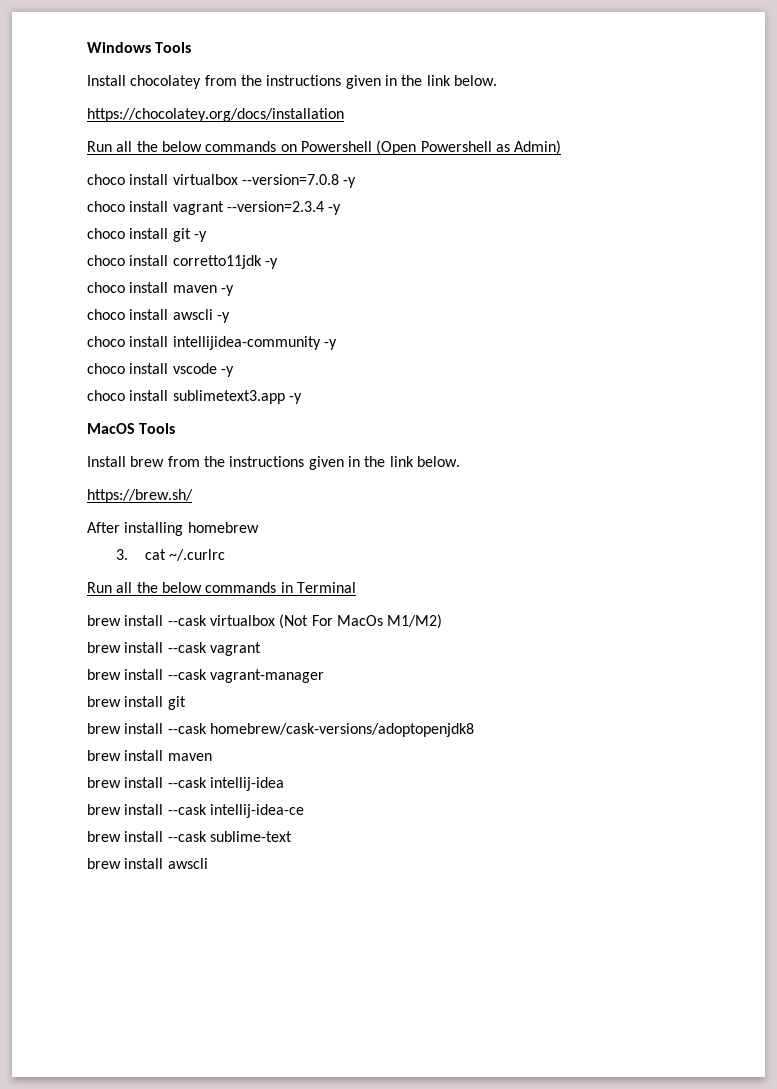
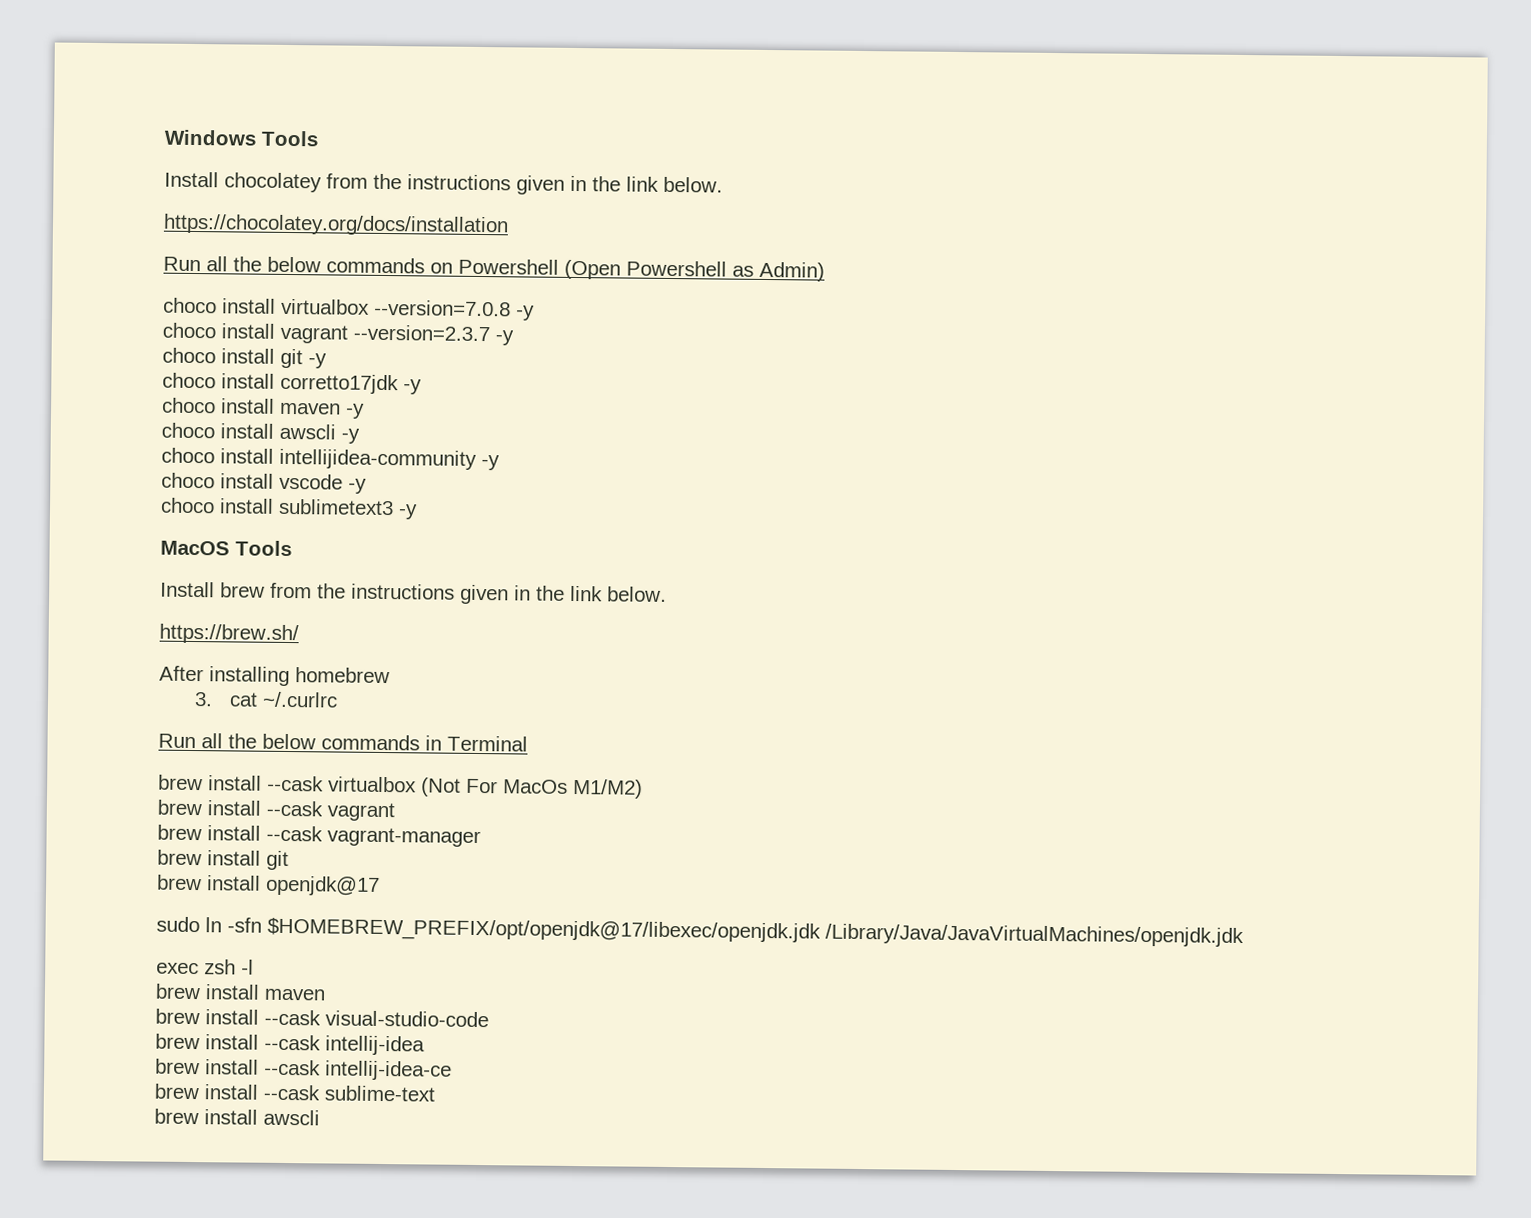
- choco install vagrant --version=2.3.4 -y
+ choco install vagrant --version=2.3.7 -y
- choco install corretto11jdk -y
+ choco install corretto17jdk -y
- choco install sublimetext3.app -y
+ choco install sublimetext3 -y
- brew install --cask homebrew/cask-versions/adoptopenjdk8
+ brew install openjdk@17
+ sudo ln -sfn $HOMEBREW_PREFIX/opt/openjdk@17/libexec/openjdk.jdk /Library/Java/JavaVirtualMachines/openjdk.jdk
+ exec zsh -l
+ brew install --cask visual-studio-code

